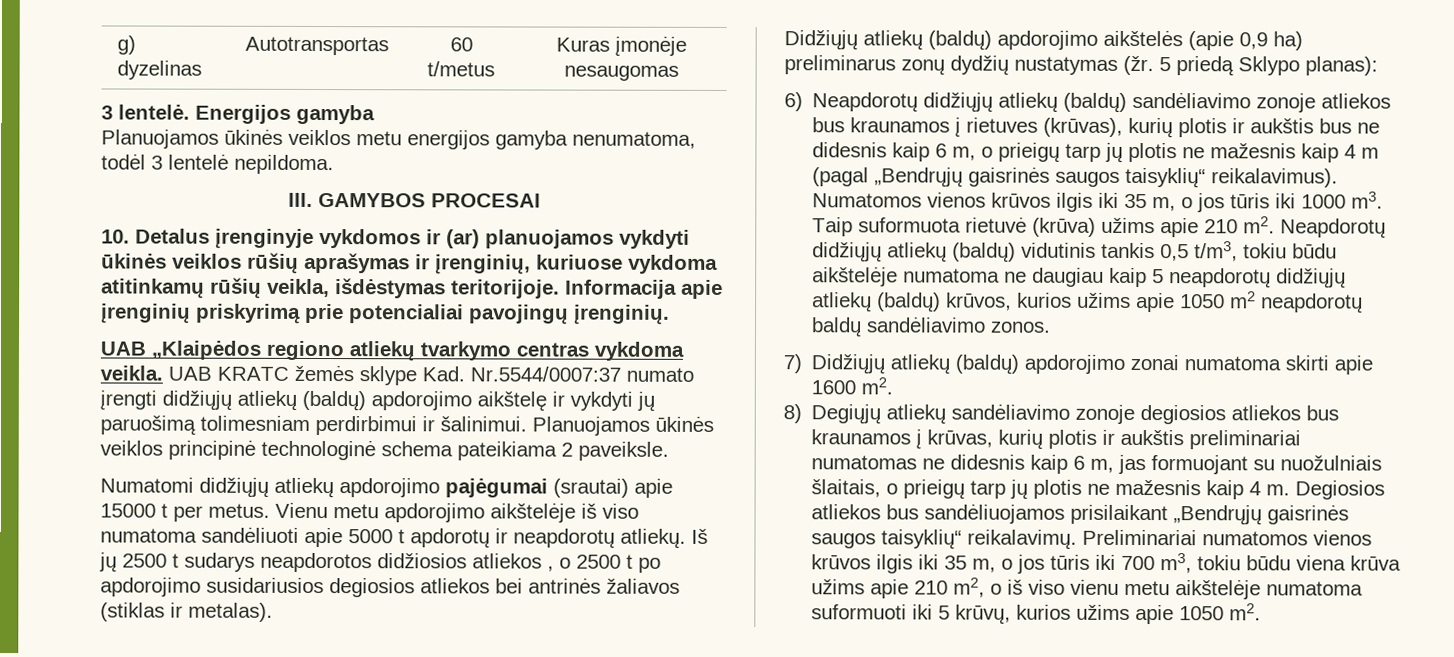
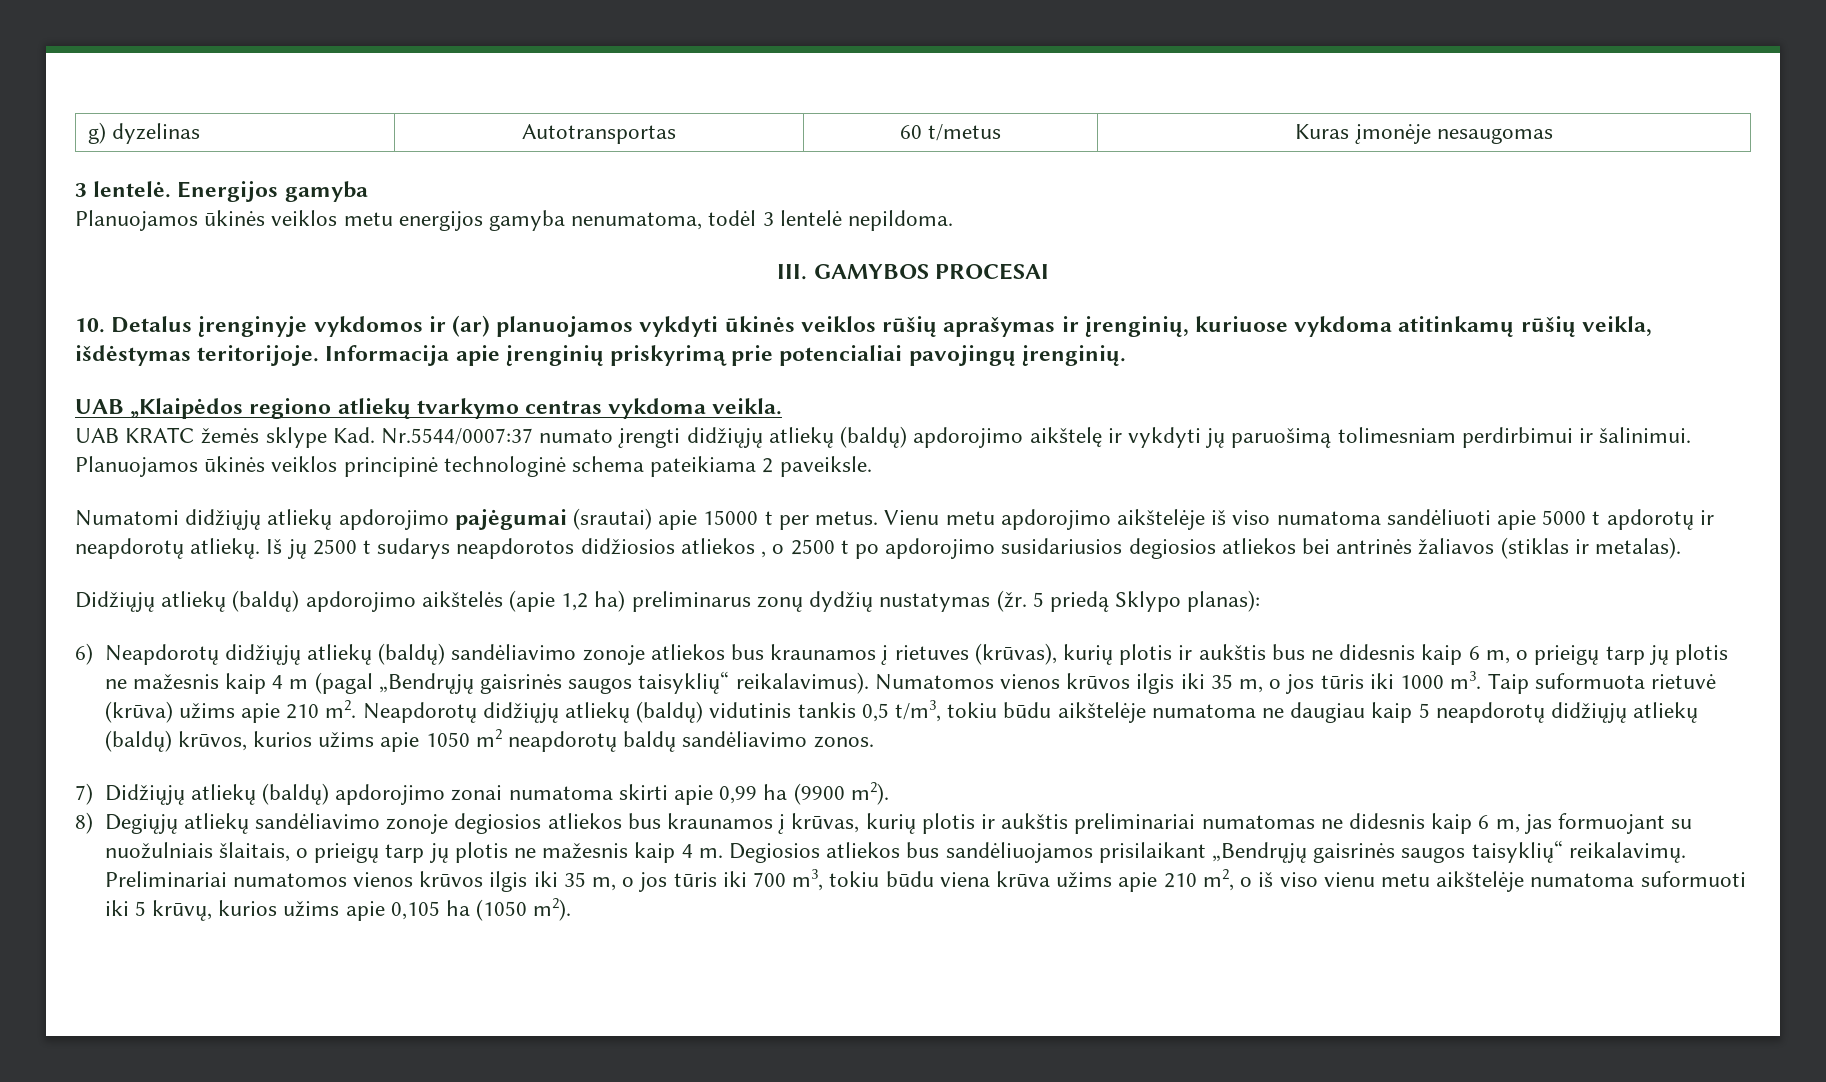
- UAB „Klaipėdos regiono atliekų tvarkymo centras vykdoma veikla. UAB KRATC žemės sklype Kad. Nr.5544/0007:37 numato įrengti didžiųjų atliekų (baldų) apdorojimo aikštelę ir vykdyti jų paruošimą tolimesniam perdirbimui ir šalinimui.
+ UAB „Klaipėdos regiono atliekų tvarkymo centras vykdoma veikla.
+ UAB KRATC žemės sklype Kad. Nr.5544/0007:37 numato įrengti didžiųjų atliekų (baldų) apdorojimo aikštelę ir vykdyti jų paruošimą tolimesniam perdirbimui ir šalinimui.
- Didžiųjų atliekų (baldų) apdorojimo aikštelės (apie 0,9 ha) preliminarus zonų dydžių nustatymas (žr.
+ Didžiųjų atliekų (baldų) apdorojimo aikštelės (apie 1,2 ha) preliminarus zonų dydžių nustatymas (žr.
- 7) Didžiųjų atliekų (baldų) apdorojimo zonai numatoma skirti apie 1600 m2.
+ 7) Didžiųjų atliekų (baldų) apdorojimo zonai numatoma skirti apie 0,99 ha (9900 m2).
- Preliminariai numatomos vienos krūvos ilgis iki 35 m, o jos tūris iki 700 m3, tokiu būdu viena krūva užims apie 210 m2, o iš viso vienu metu aikštelėje numatoma suformuoti iki 5 krūvų, kurios užims apie 1050 m2.
+ Preliminariai numatomos vienos krūvos ilgis iki 35 m, o jos tūris iki 700 m3, tokiu būdu viena krūva užims apie 210 m2, o iš viso vienu metu aikštelėje numatoma suformuoti iki 5 krūvų, kurios užims apie 0,105 ha (1050 m2).

